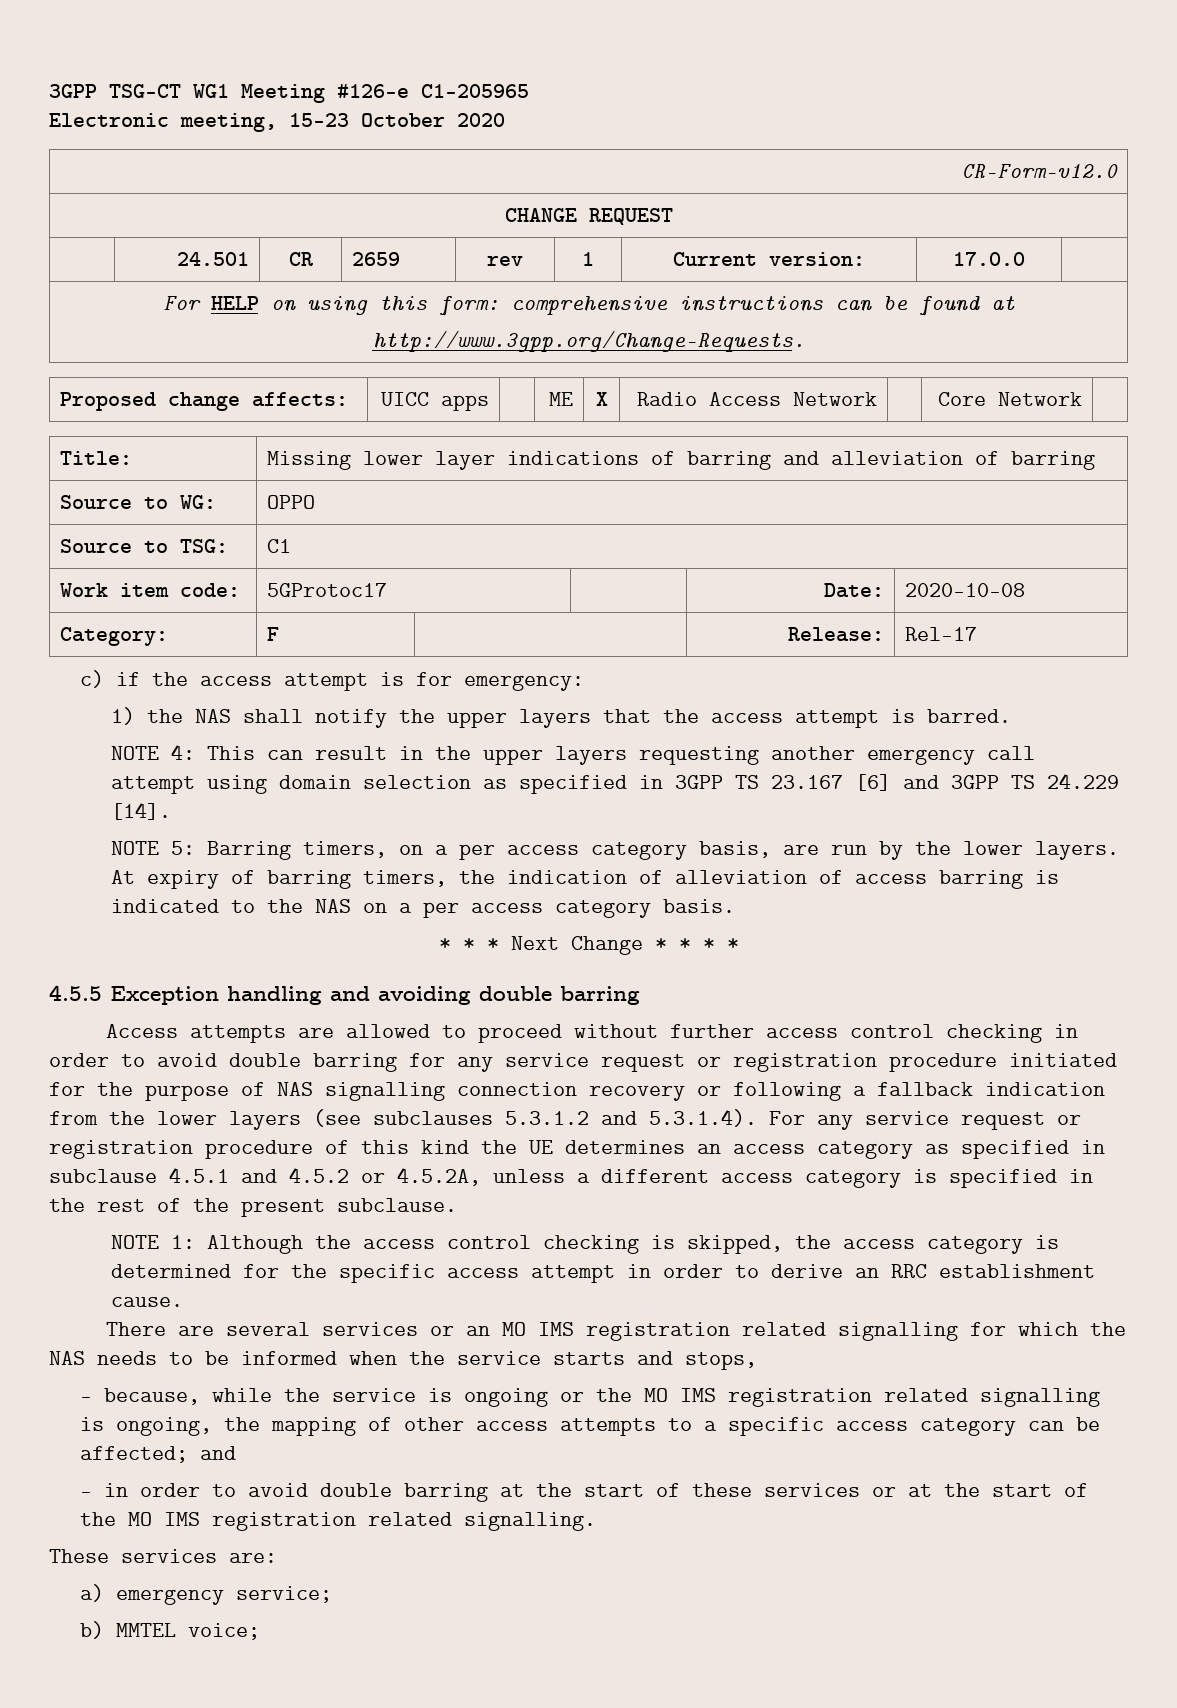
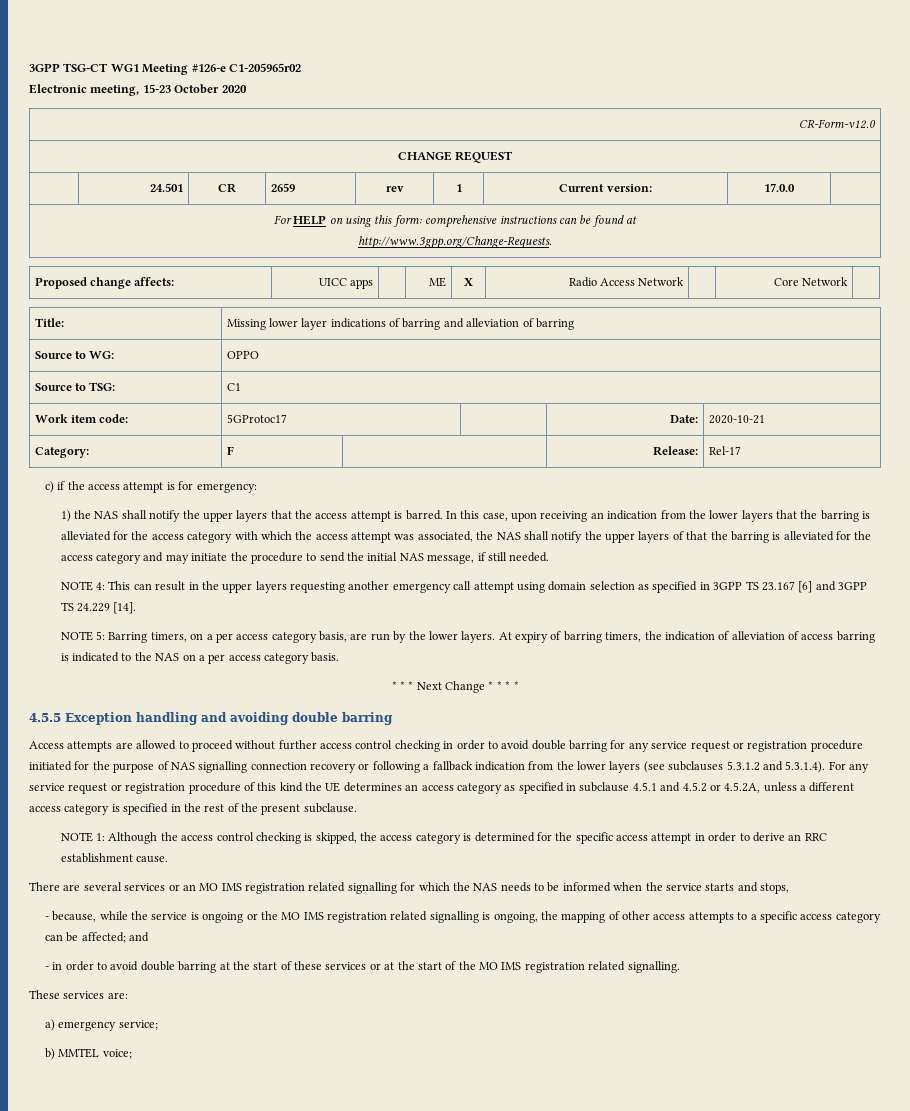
- 3GPP TSG-CT WG1 Meeting #126-e C1-205965
+ 3GPP TSG-CT WG1 Meeting #126-e C1-205965r02
- Work item code: | 5GProtoc17 | | Date: | 2020-10-08
+ Work item code: | 5GProtoc17 | | Date: | 2020-10-21
+ In this case, upon receiving an indication from the lower layers that the barring is alleviated for the access category with which the access attempt was associated, the NAS shall notify the upper layers of that the barring is alleviated for the access category and may initiate the procedure to send the initial NAS message, if still needed.

